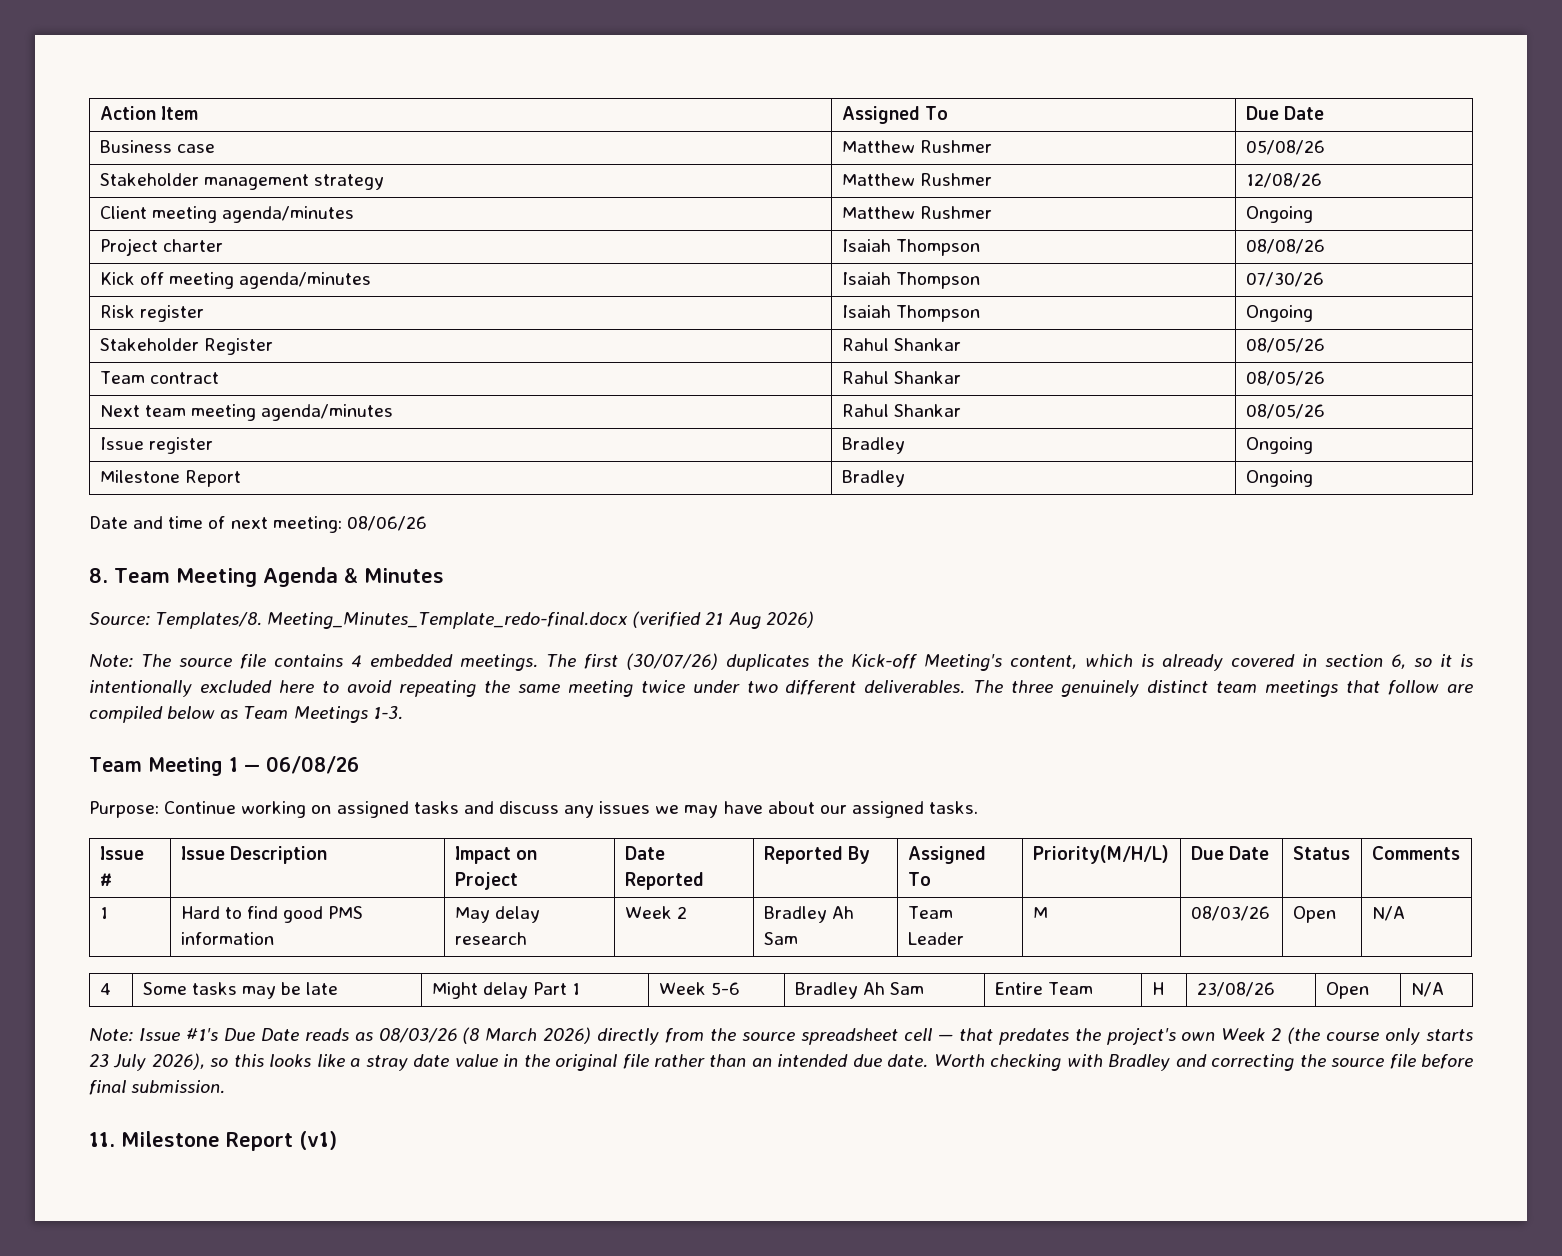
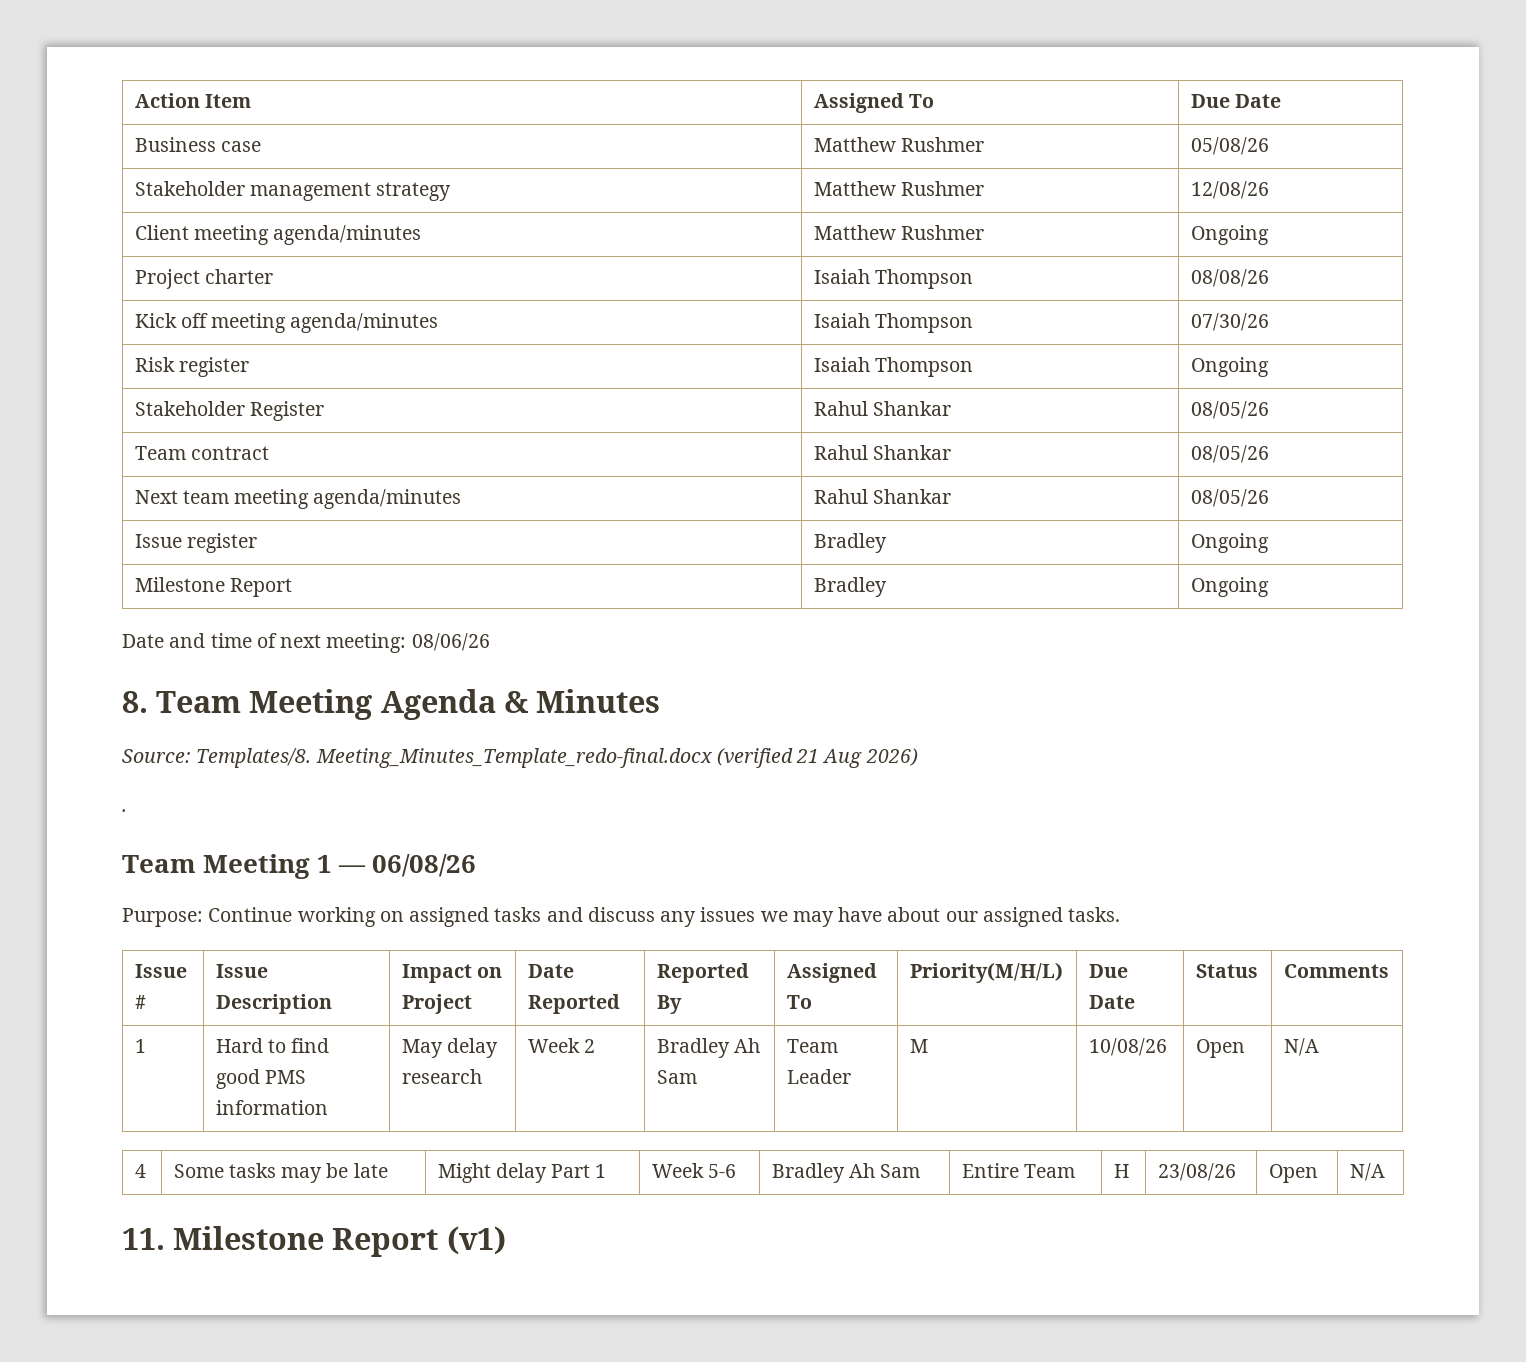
- Note: The source file contains 4 embedded meetings. The first (30/07/26) duplicates the Kick-off Meeting's content, which is already covered in section 6, so it is intentionally excluded here to avoid repeating the same meeting twice under two different deliverables. The three genuinely distinct team meetings that follow are compiled below as Team Meetings 1-3.
+ .
- 1 | Hard to find good PMS information | May delay research | Week 2 | Bradley Ah Sam | Team Leader | M | 08/03/26 | Open | N/A
+ 1 | Hard to find good PMS information | May delay research | Week 2 | Bradley Ah Sam | Team Leader | M | 10/08/26 | Open | N/A
- Note: Issue #1's Due Date reads as 08/03/26 (8 March 2026) directly from the source spreadsheet cell — that predates the project's own Week 2 (the course only starts 23 July 2026), so this looks like a stray date value in the original file rather than an intended due date. Worth checking with Bradley and correcting the source file before final submission.

